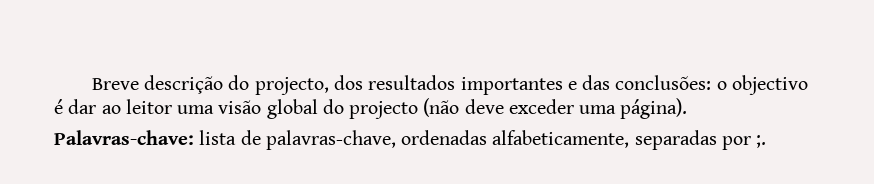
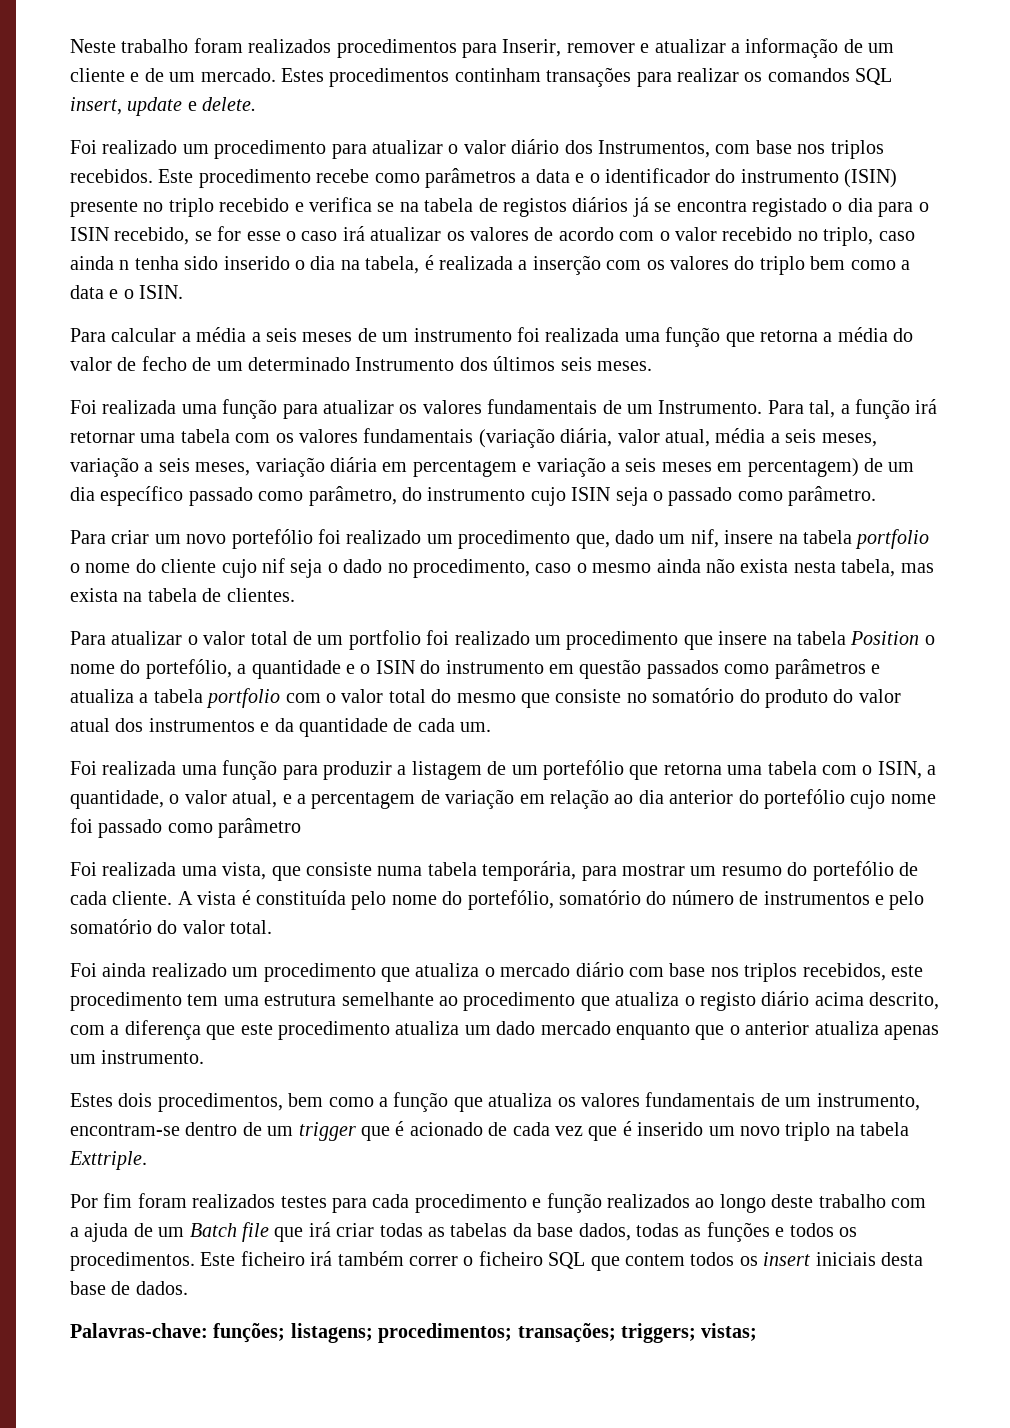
- Breve descrição do projecto, dos resultados importantes e das conclusões: o objectivo é dar ao leitor uma visão global do projecto (não deve exceder uma página).
- Palavras-chave: lista de palavras-chave, ordenadas alfabeticamente, separadas por ;.
+ Neste trabalho foram realizados procedimentos para Inserir, remover e atualizar a informação de um cliente e de um mercado. Estes procedimentos continham transações para realizar os comandos SQL insert, update e delete.
+ Foi realizado um procedimento para atualizar o valor diário dos Instrumentos, com base nos triplos recebidos. Este procedimento recebe como parâmetros a data e o identificador do instrumento (ISIN) presente no triplo recebido e verifica se na tabela de registos diários já se encontra registado o dia para o ISIN recebido, se for esse o caso irá atualizar os valores de acordo com o valor recebido no triplo, caso ainda n tenha sido inserido o dia na tabela, é realizada a inserção com os valores do triplo bem como a data e o ISIN.
+ Para calcular a média a seis meses de um instrumento foi realizada uma função que retorna a média do valor de fecho de um determinado Instrumento dos últimos seis meses.
+ Foi realizada uma função para atualizar os valores fundamentais de um Instrumento. Para tal, a função irá retornar uma tabela com os valores fundamentais (variação diária, valor atual, média a seis meses, variação a seis meses, variação diária em percentagem e variação a seis meses em percentagem) de um dia específico passado como parâmetro, do instrumento cujo ISIN seja o passado como parâmetro.
+ Para criar um novo portefólio foi realizado um procedimento que, dado um nif, insere na tabela portfolio o nome do cliente cujo nif seja o dado no procedimento, caso o mesmo ainda não exista nesta tabela, mas exista na tabela de clientes.
+ Para atualizar o valor total de um portfolio foi realizado um procedimento que insere na tabela Position o nome do portefólio, a quantidade e o ISIN do instrumento em questão passados como parâmetros e atualiza a tabela portfolio com o valor total do mesmo que consiste no somatório do produto do valor atual dos instrumentos e da quantidade de cada um.
+ Foi realizada uma função para produzir a listagem de um portefólio que retorna uma tabela com o ISIN, a quantidade, o valor atual, e a percentagem de variação em relação ao dia anterior do portefólio cujo nome foi passado como parâmetro
+ Foi realizada uma vista, que consiste numa tabela temporária, para mostrar um resumo do portefólio de cada cliente. A vista é constituída pelo nome do portefólio, somatório do número de instrumentos e pelo somatório do valor total.
+ Foi ainda realizado um procedimento que atualiza o mercado diário com base nos triplos recebidos, este procedimento tem uma estrutura semelhante ao procedimento que atualiza o registo diário acima descrito, com a diferença que este procedimento atualiza um dado mercado enquanto que o anterior atualiza apenas um instrumento.
+ Estes dois procedimentos, bem como a função que atualiza os valores fundamentais de um instrumento, encontram-se dentro de um trigger que é acionado de cada vez que é inserido um novo triplo na tabela Exttriple.
+ Por fim foram realizados testes para cada procedimento e função realizados ao longo deste trabalho com a ajuda de um Batch file que irá criar todas as tabelas da base dados, todas as funções e todos os procedimentos. Este ficheiro irá também correr o ficheiro SQL que contem todos os insert iniciais desta base de dados.
+ Palavras-chave: funções; listagens; procedimentos; transações; triggers; vistas;

